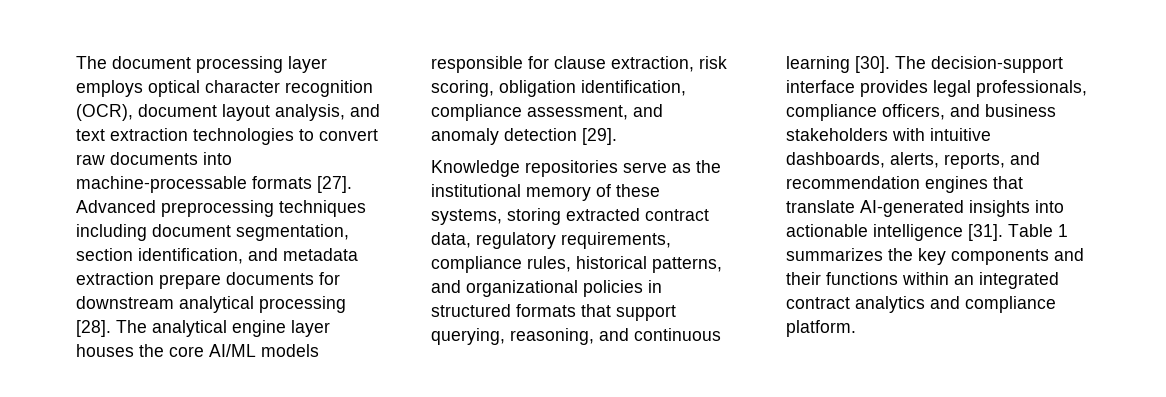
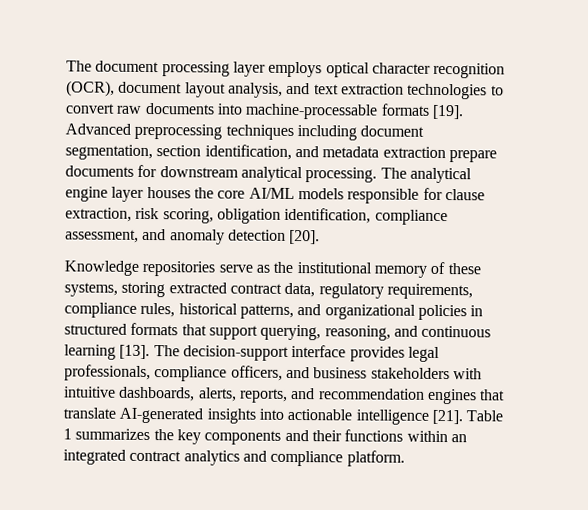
- The document processing layer employs optical character recognition (OCR), document layout analysis, and text extraction technologies to convert raw documents into machine-processable formats [27].
+ The document processing layer employs optical character recognition (OCR), document layout analysis, and text extraction technologies to convert raw documents into machine-processable formats [19].
- Advanced preprocessing techniques including document segmentation, section identification, and metadata extraction prepare documents for downstream analytical processing [28].
+ Advanced preprocessing techniques including document segmentation, section identification, and metadata extraction prepare documents for downstream analytical processing.
- The analytical engine layer houses the core AI/ML models responsible for clause extraction, risk scoring, obligation identification, compliance assessment, and anomaly detection [29].
+ The analytical engine layer houses the core AI/ML models responsible for clause extraction, risk scoring, obligation identification, compliance assessment, and anomaly detection [20].
- Knowledge repositories serve as the institutional memory of these systems, storing extracted contract data, regulatory requirements, compliance rules, historical patterns, and organizational policies in structured formats that support querying, reasoning, and continuous learning [30].
+ Knowledge repositories serve as the institutional memory of these systems, storing extracted contract data, regulatory requirements, compliance rules, historical patterns, and organizational policies in structured formats that support querying, reasoning, and continuous learning [13].
- The decision-support interface provides legal professionals, compliance officers, and business stakeholders with intuitive dashboards, alerts, reports, and recommendation engines that translate AI-generated insights into actionable intelligence [31].
+ The decision-support interface provides legal professionals, compliance officers, and business stakeholders with intuitive dashboards, alerts, reports, and recommendation engines that translate AI-generated insights into actionable intelligence [21].

